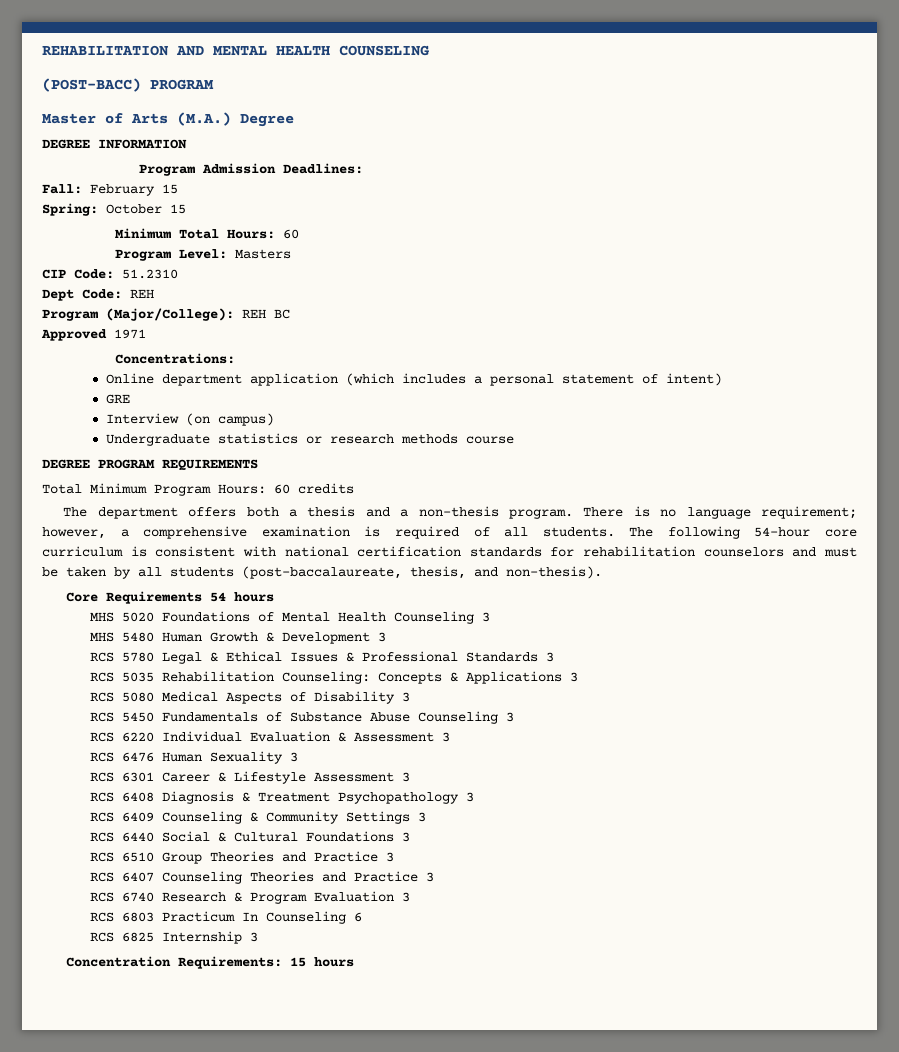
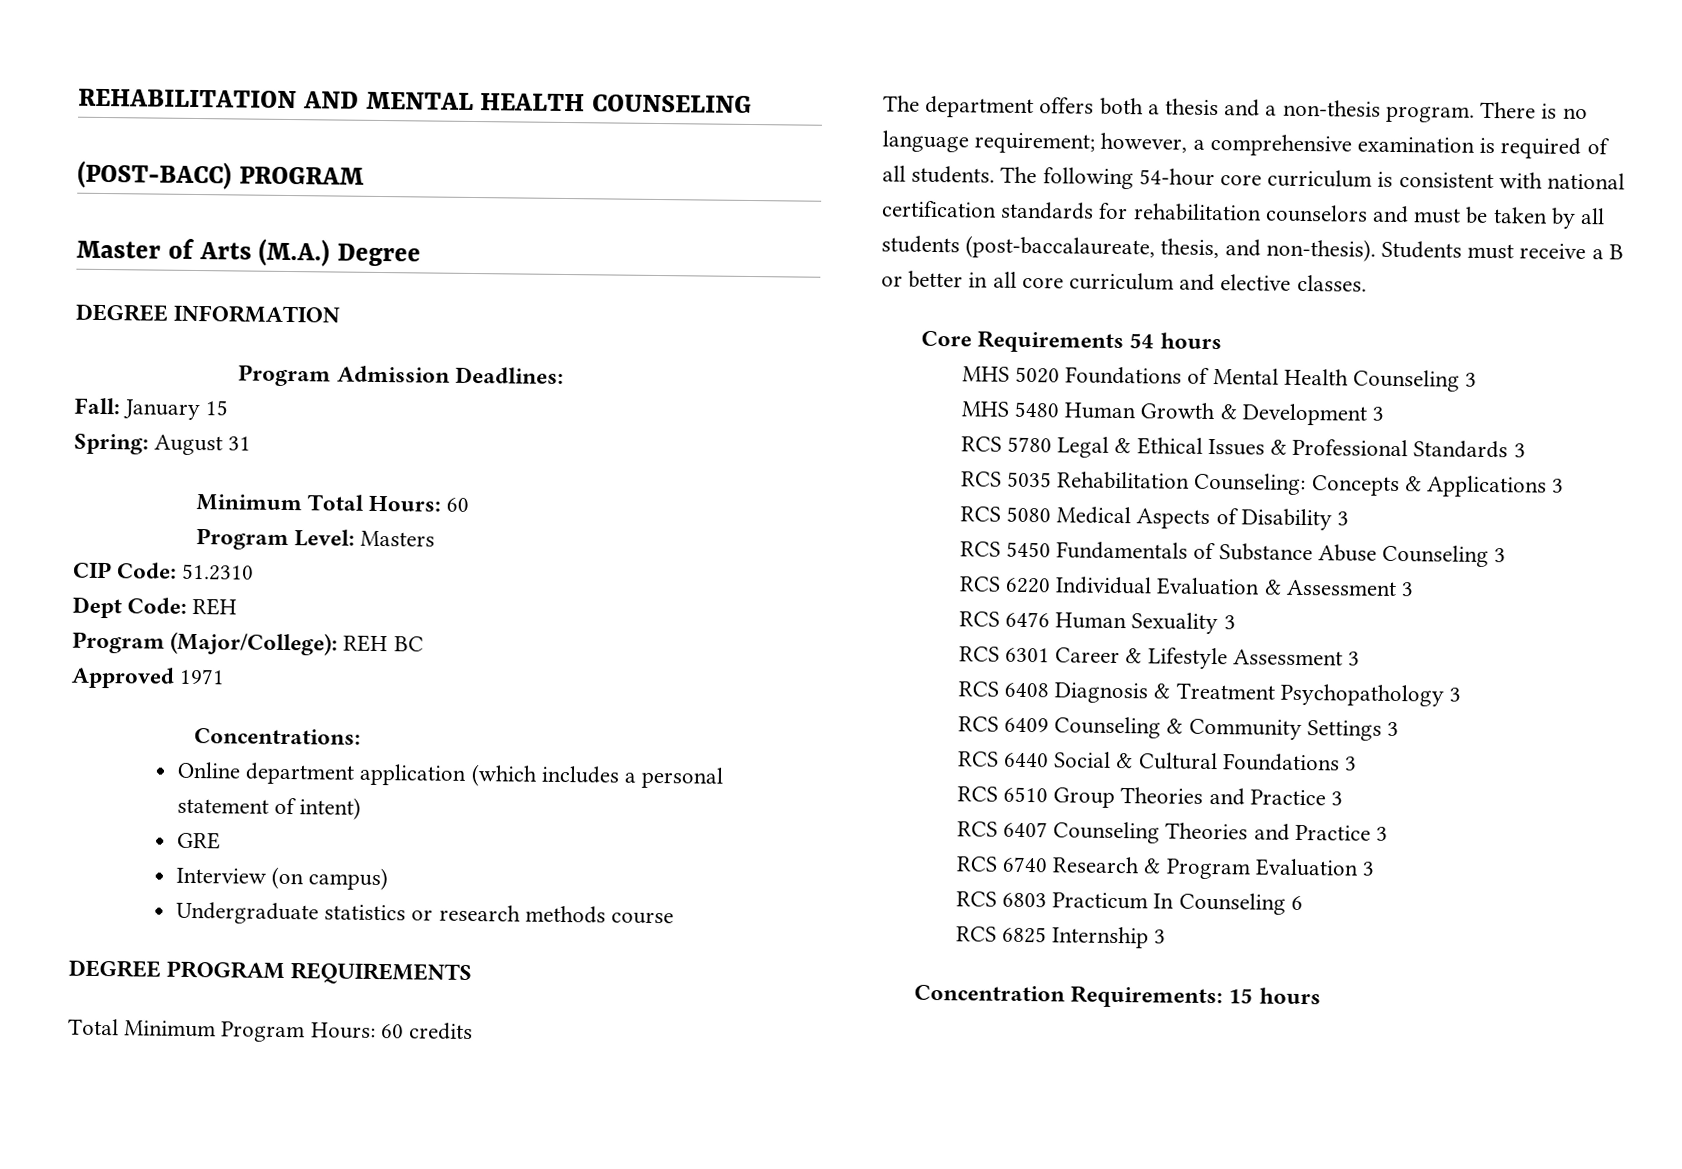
- Fall: February 15
+ Fall: January 15
- Spring: October 15
+ Spring: August 31
+ Students must receive a B or better in all core curriculum and elective classes.

